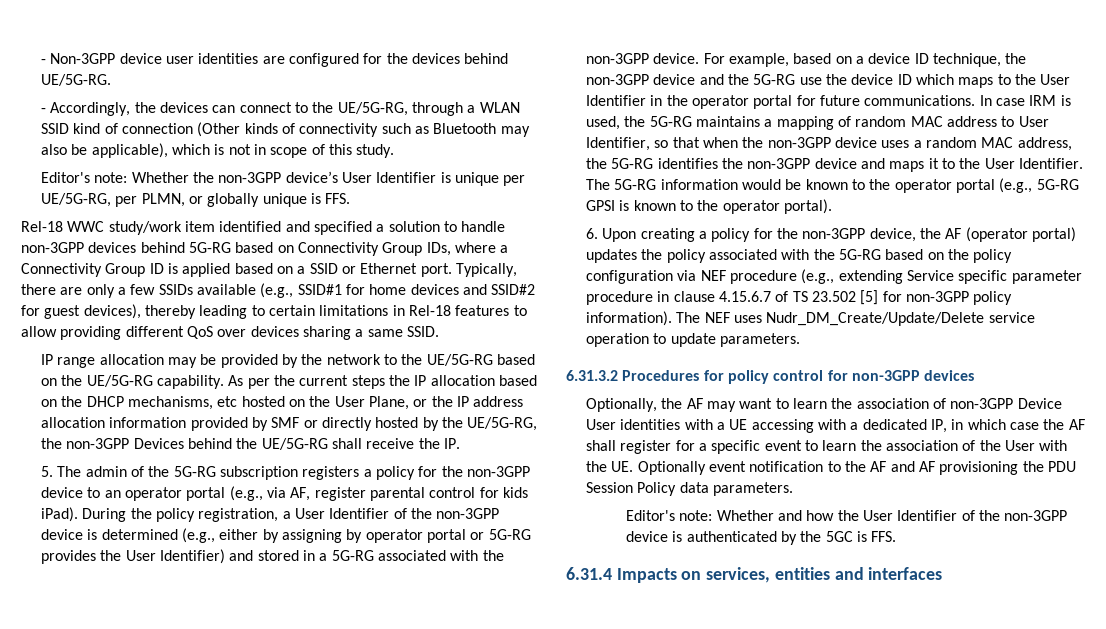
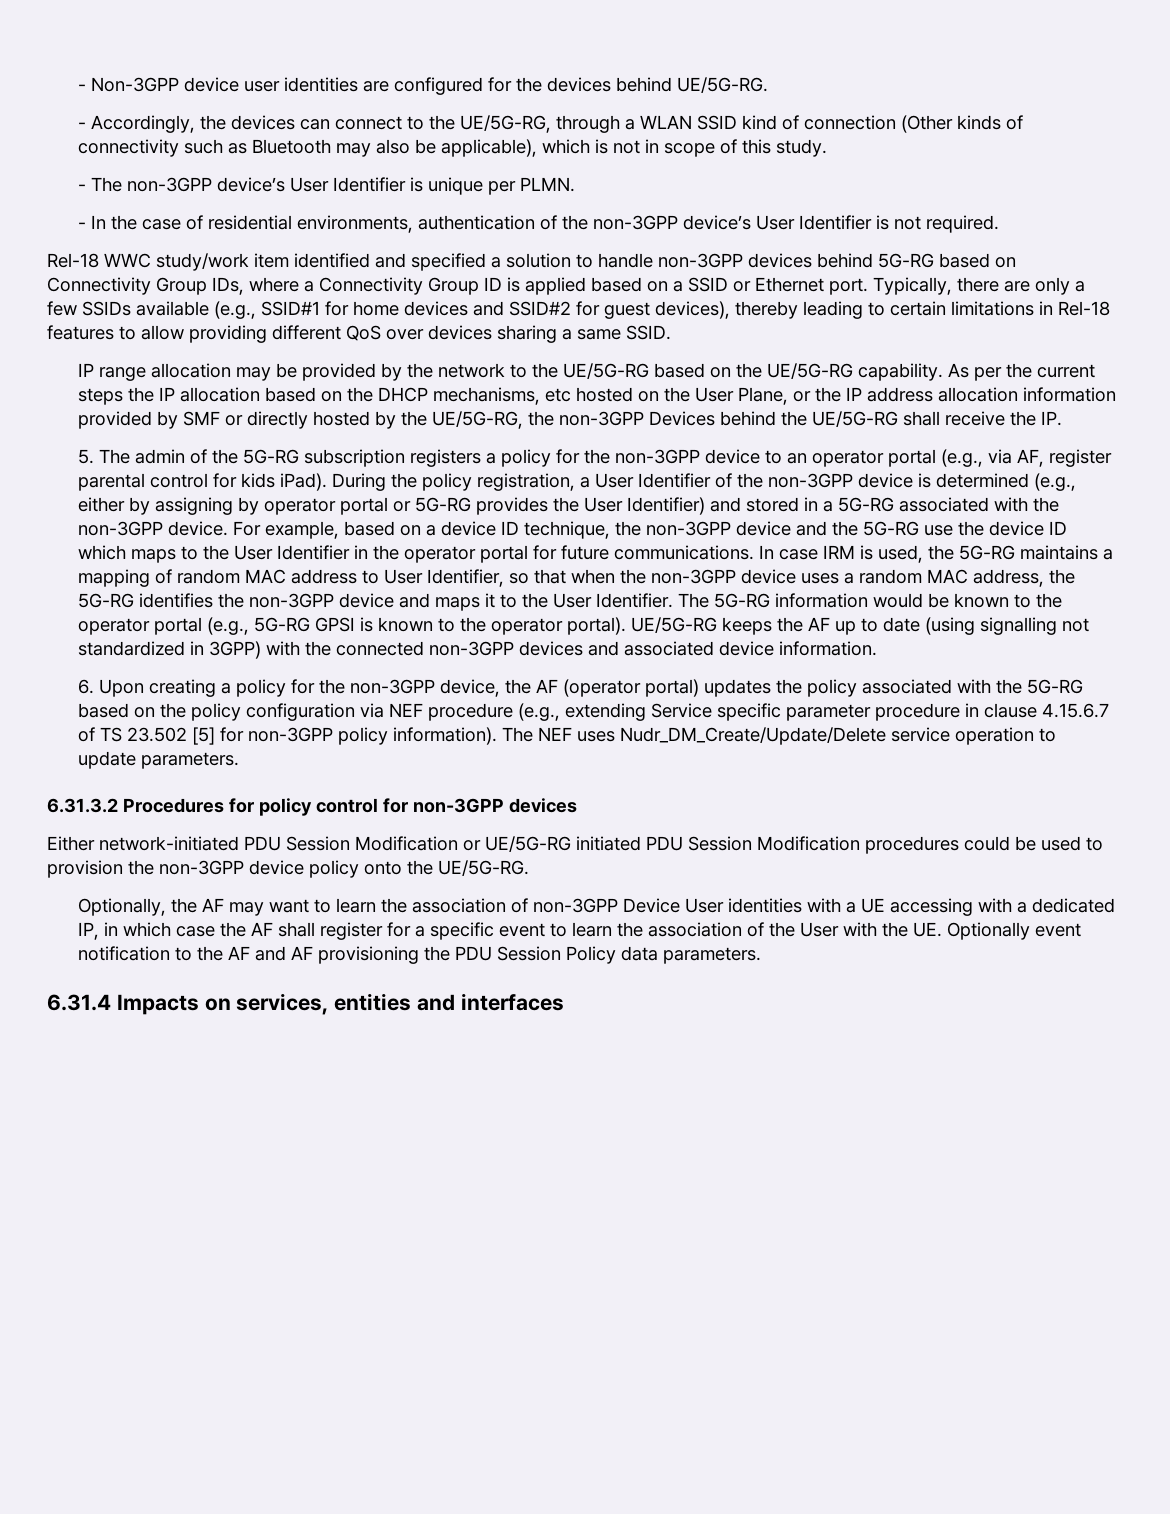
- Editor's note: Whether the non-3GPP device’s User Identifier is unique per UE/5G-RG, per PLMN, or globally unique is FFS.
+ - The non-3GPP device’s User Identifier is unique per PLMN.
+ - In the case of residential environments, authentication of the non-3GPP device’s User Identifier is not required.
+ UE/5G-RG keeps the AF up to date (using signalling not standardized in 3GPP) with the connected non-3GPP devices and associated device information.
+ Either network-initiated PDU Session Modification or UE/5G-RG initiated PDU Session Modification procedures could be used to provision the non-3GPP device policy onto the UE/5G-RG.
- Editor's note: Whether and how the User Identifier of the non-3GPP device is authenticated by the 5GC is FFS.

